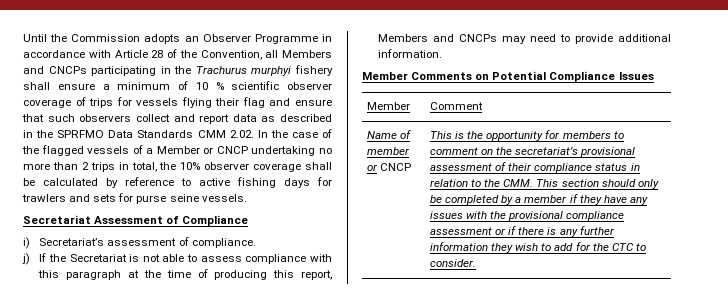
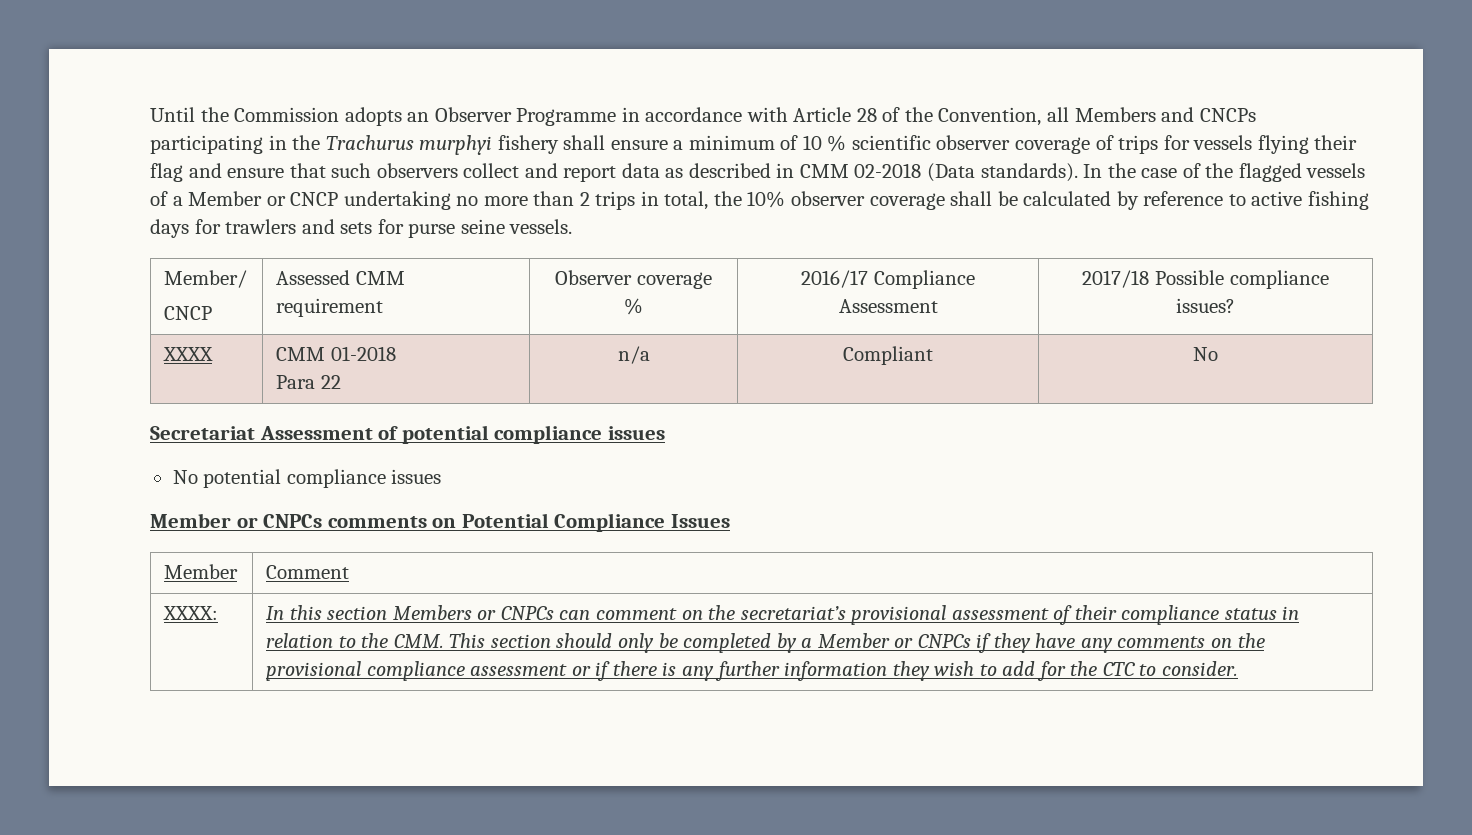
- Until the Commission adopts an Observer Programme in accordance with Article 28 of the Convention, all Members and CNCPs participating in the Trachurus murphyi fishery shall ensure a minimum of 10 % scientific observer coverage of trips for vessels flying their flag and ensure that such observers collect and report data as described in the SPRFMO Data Standards CMM 2.02. In the case of the flagged vessels of a Member or CNCP undertaking no more than 2 trips in total, the 10% observer coverage shall be calculated by reference to active fishing days for trawlers and sets for purse seine vessels.
+ Until the Commission adopts an Observer Programme in accordance with Article 28 of the Convention, all Members and CNCPs participating in the Trachurus murphyi fishery shall ensure a minimum of 10 % scientific observer coverage of trips for vessels flying their flag and ensure that such observers collect and report data as described in CMM 02-2018 (Data standards). In the case of the flagged vessels of a Member or CNCP undertaking no more than 2 trips in total, the 10% observer coverage shall be calculated by reference to active fishing days for trawlers and sets for purse seine vessels.
- Secretariat Assessment of Compliance
- i) Secretariat’s assessment of compliance.
- j) If the Secretariat is not able to assess compliance with this paragraph at the time of producing this report, Members and CNCPs may need to provide additional information.
- Member Comments on Potential Compliance Issues
+ Member/
+ CNCP | Assessed CMM requirement | Observer coverage % | 2016/17 Compliance Assessment | 2017/18 Possible compliance issues?
+ XXXX | CMM 01-2018
+ Para 22 | n/a | Compliant | No
+ Secretariat Assessment of potential compliance issues
+ No potential compliance issues
+ Member or CNPCs comments on Potential Compliance Issues
- Name of member or CNCP | This is the opportunity for members to comment on the secretariat’s provisional assessment of their compliance status in relation to the CMM. This section should only be completed by a member if they have any issues with the provisional compliance assessment or if there is any further information they wish to add for the CTC to consider.
+ XXXX: | In this section Members or CNPCs can comment on the secretariat’s provisional assessment of their compliance status in relation to the CMM. This section should only be completed by a Member or CNPCs if they have any comments on the provisional compliance assessment or if there is any further information they wish to add for the CTC to consider.

